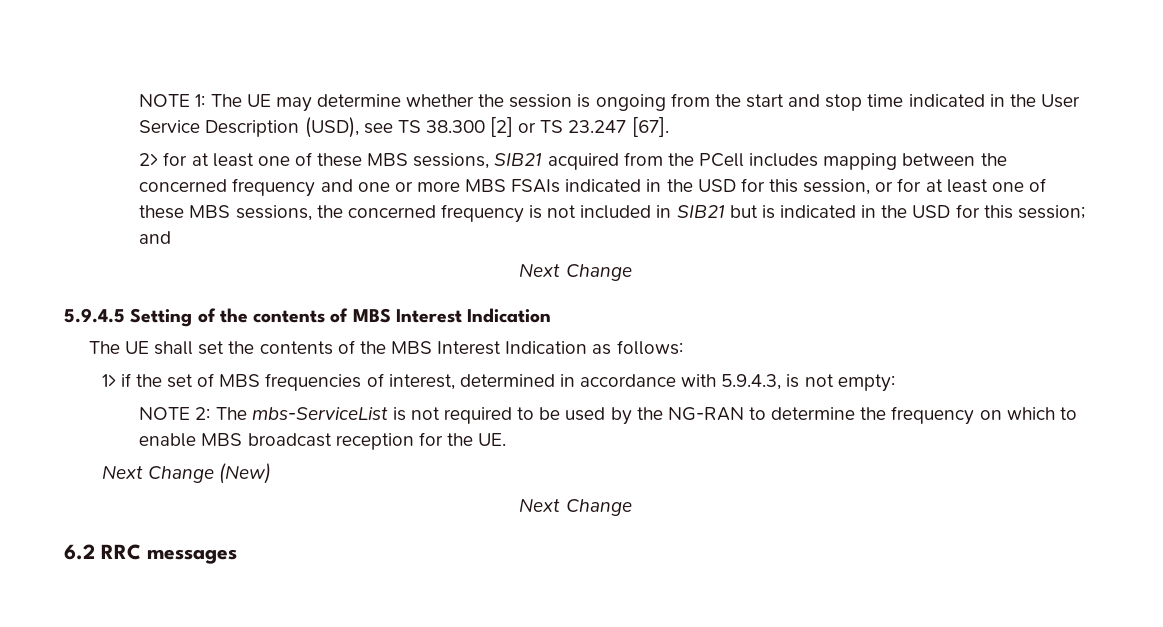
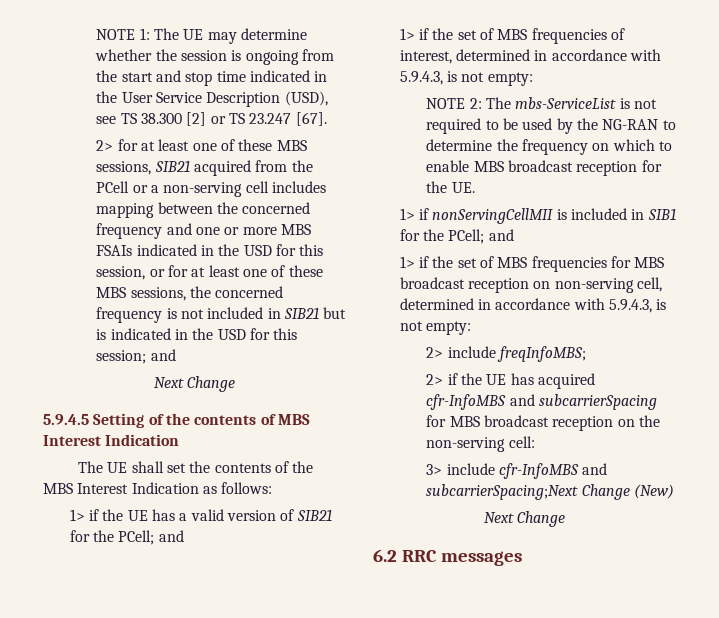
- 2> for at least one of these MBS sessions, SIB21 acquired from the PCell includes mapping between the concerned frequency and one or more MBS FSAIs indicated in the USD for this session, or for at least one of these MBS sessions, the concerned frequency is not included in SIB21 but is indicated in the USD for this session; and
+ 2> for at least one of these MBS sessions, SIB21 acquired from the PCell or a non-serving cell includes mapping between the concerned frequency and one or more MBS FSAIs indicated in the USD for this session, or for at least one of these MBS sessions, the concerned frequency is not included in SIB21 but is indicated in the USD for this session; and
+ 1> if the UE has a valid version of SIB21 for the PCell; and
- Next Change (New)
+ 1> if nonServingCellMII is included in SIB1 for the PCell; and
+ 1> if the set of MBS frequencies for MBS broadcast reception on non-serving cell, determined in accordance with 5.9.4.3, is not empty:
+ 2> include freqInfoMBS;
+ 2> if the UE has acquired cfr-InfoMBS and subcarrierSpacing for MBS broadcast reception on the non-serving cell:
+ 3> include cfr-InfoMBS and subcarrierSpacing;Next Change (New)

